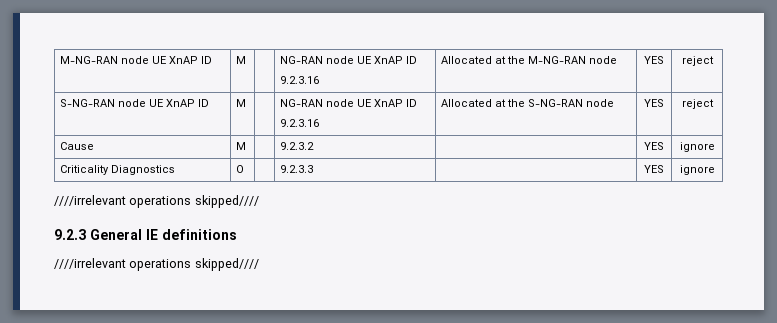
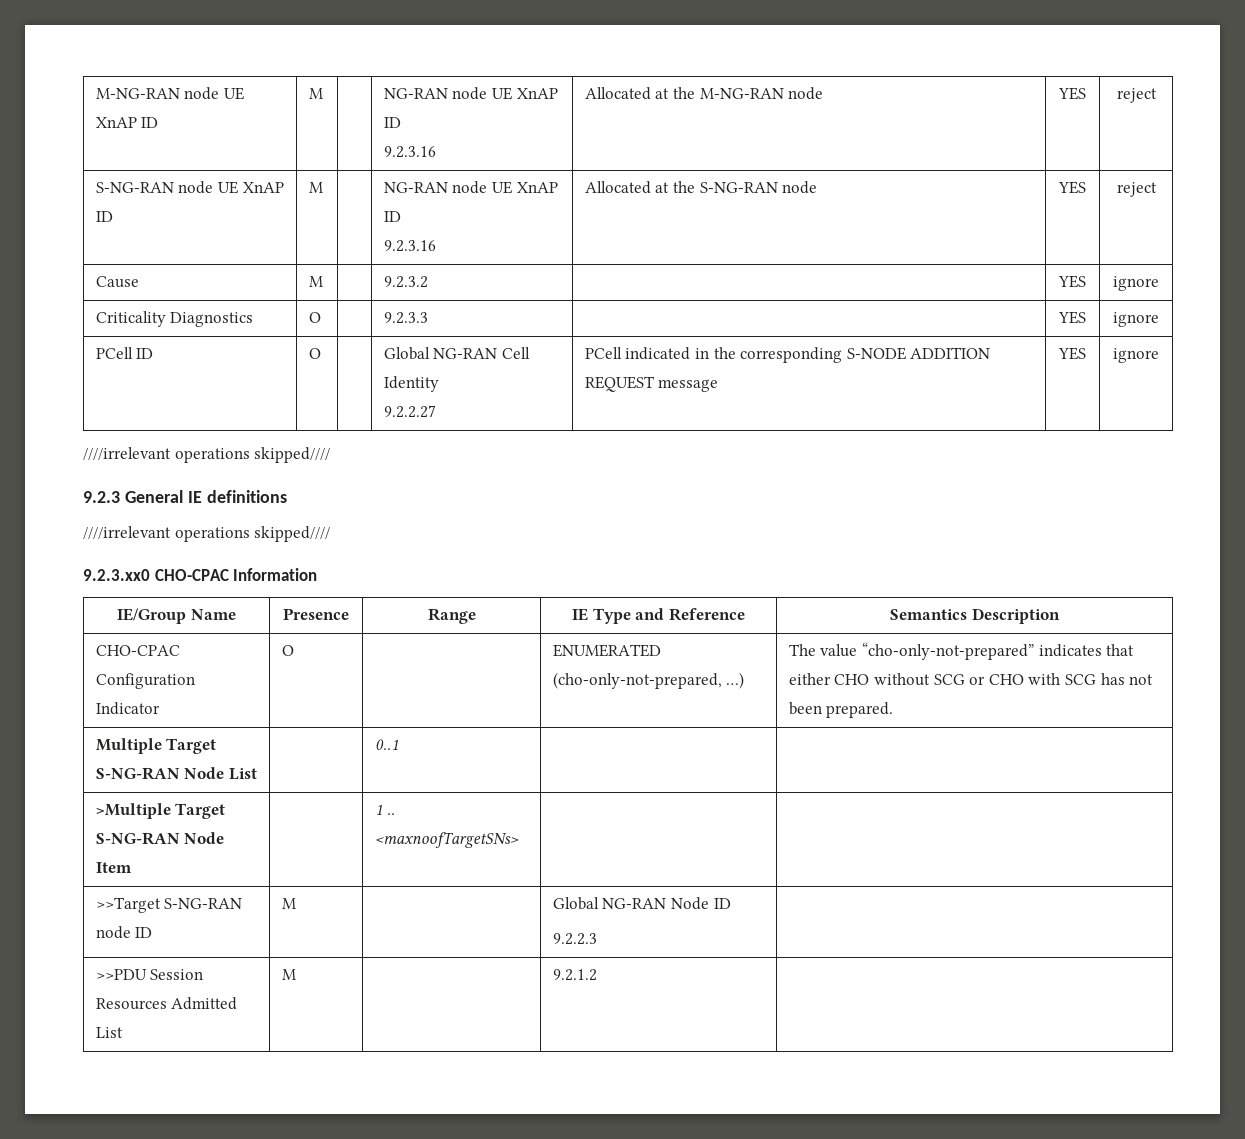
+ PCell ID | O | | Global NG-RAN Cell Identity
+ 9.2.2.27 | PCell indicated in the corresponding S-NODE ADDITION REQUEST message | YES | ignore
+ 9.2.3.xx0 CHO-CPAC Information
+ IE/Group Name | Presence | Range | IE Type and Reference | Semantics Description
+ CHO-CPAC Configuration Indicator | O | | ENUMERATED (cho-only-not-prepared, …) | The value “cho-only-not-prepared” indicates that either CHO without SCG or CHO with SCG has not been prepared.
+ Multiple Target S-NG-RAN Node List | | 0..1 | |
+ >Multiple Target S-NG-RAN Node Item | | 1 .. <maxnoofTargetSNs> | |
+ >>Target S-NG-RAN node ID | M | | Global NG-RAN Node ID
+ 9.2.2.3 |
+ >>PDU Session Resources Admitted List | M | | 9.2.1.2 |

